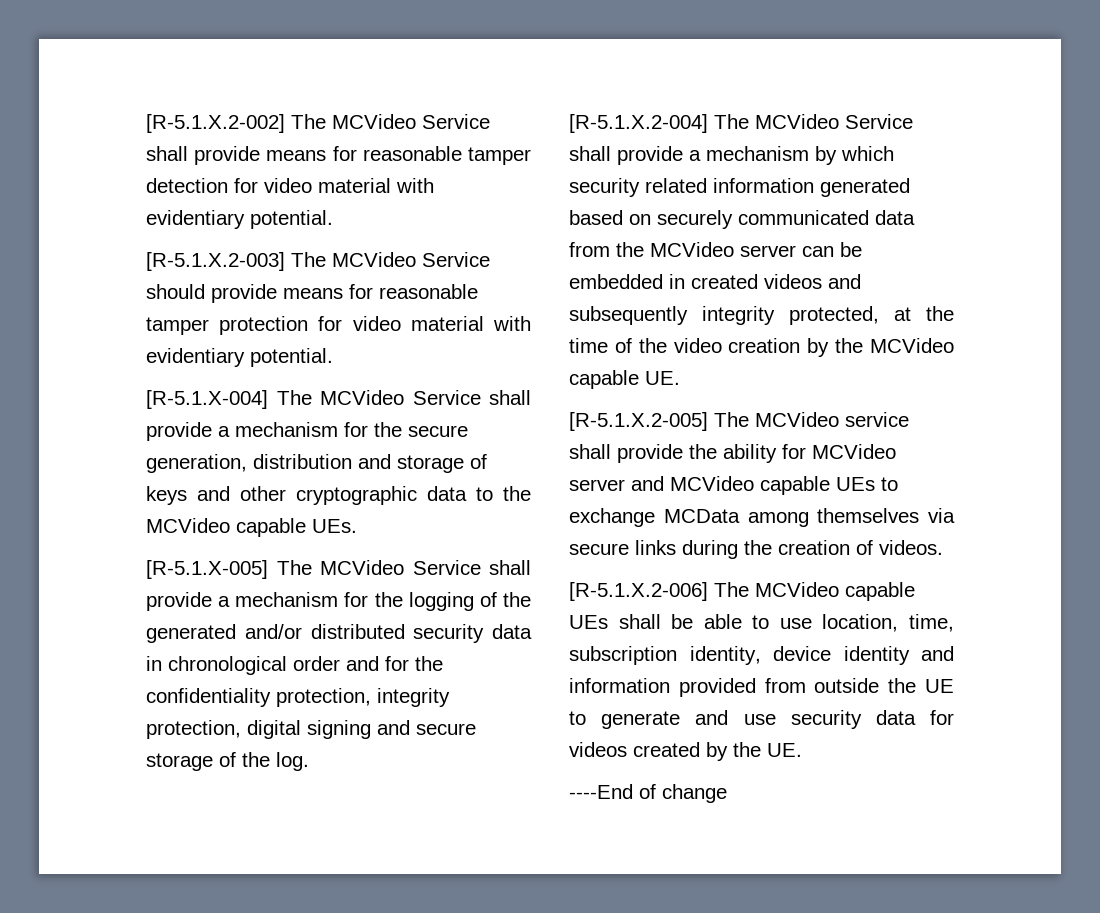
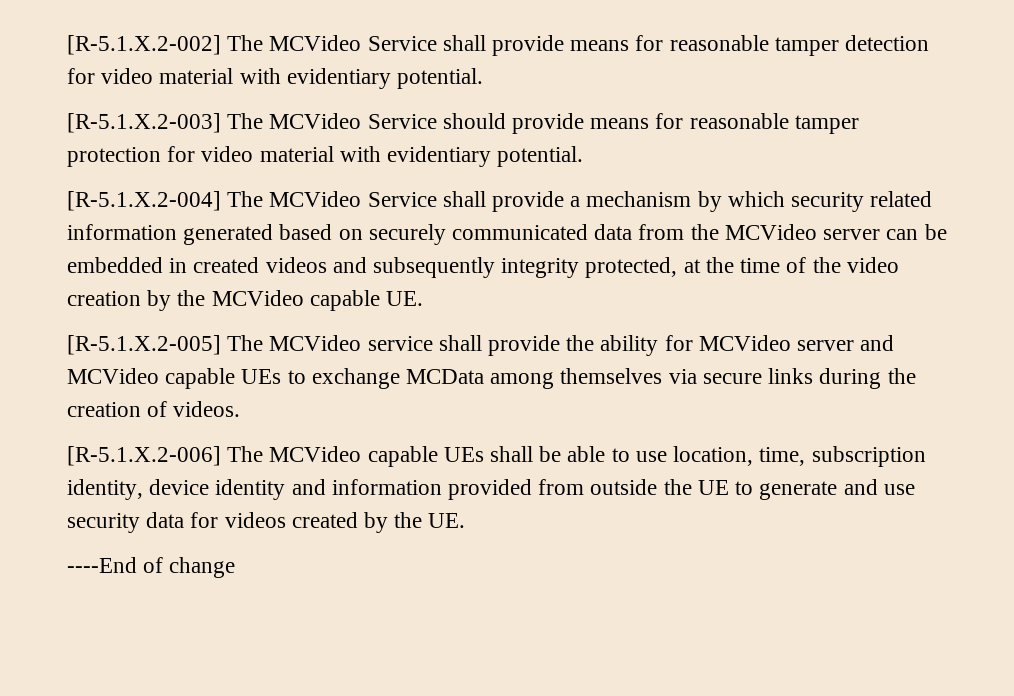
- [R-5.1.X-004] The MCVideo Service shall provide a mechanism for the secure generation, distribution and storage of keys and other cryptographic data to the MCVideo capable UEs.
- [R-5.1.X-005] The MCVideo Service shall provide a mechanism for the logging of the generated and/or distributed security data in chronological order and for the confidentiality protection, integrity protection, digital signing and secure storage of the log.

